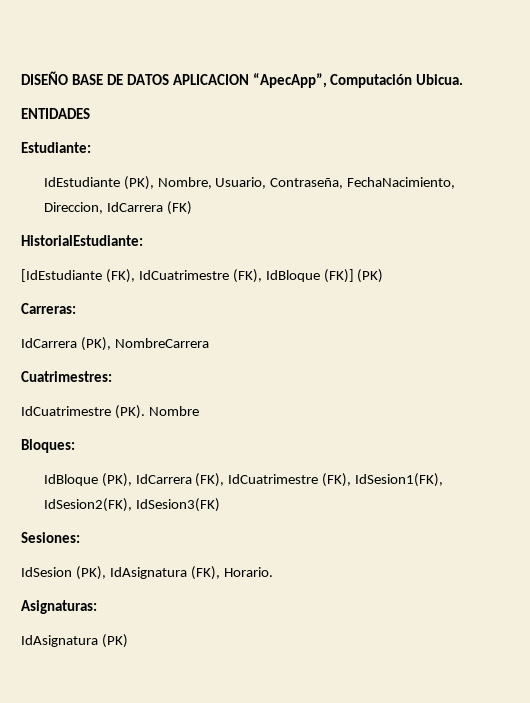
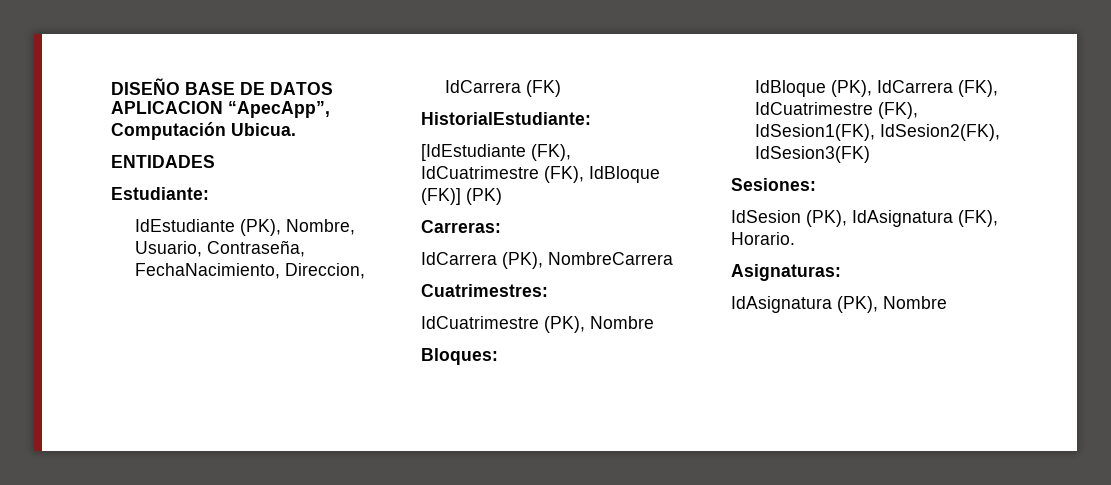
- IdCuatrimestre (PK). Nombre
+ IdCuatrimestre (PK), Nombre
- IdAsignatura (PK)
+ IdAsignatura (PK), Nombre

